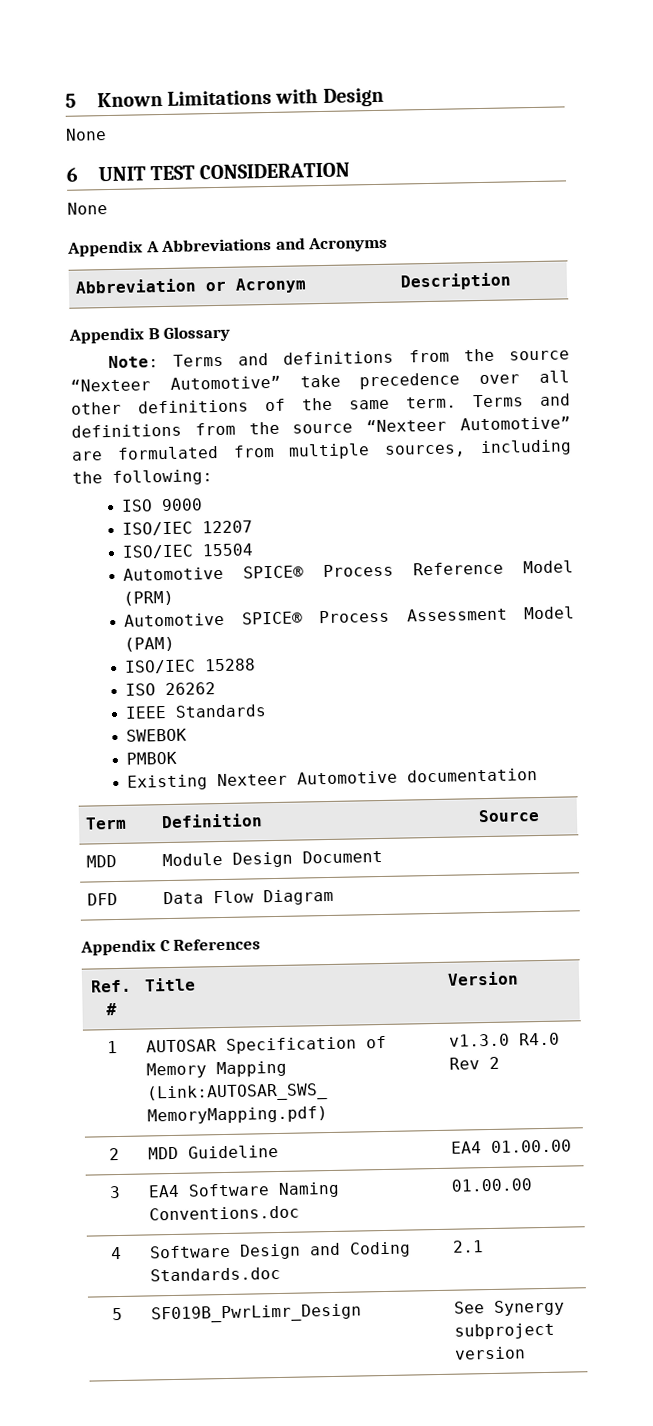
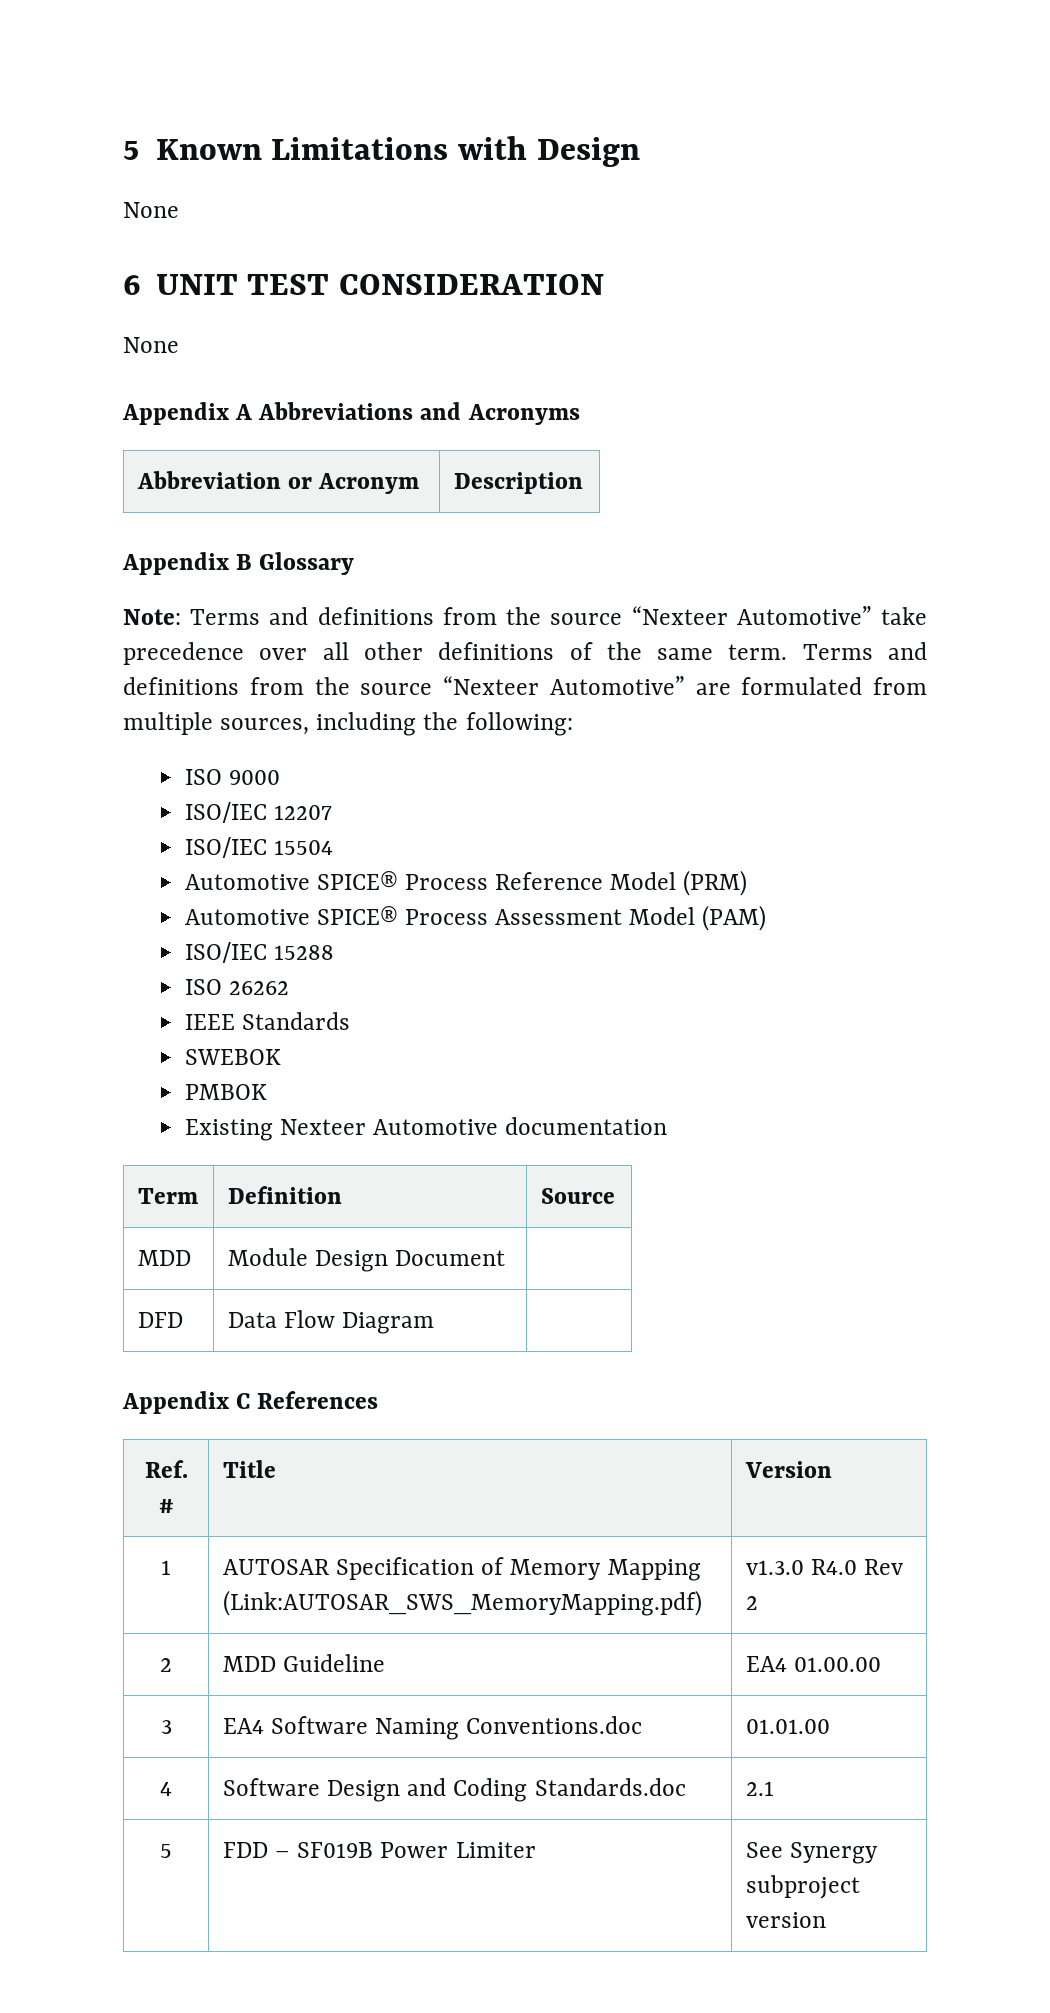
- 3 | EA4 Software Naming Conventions.doc | 01.00.00
+ 3 | EA4 Software Naming Conventions.doc | 01.01.00
- 5 | SF019B_PwrLimr_Design | See Synergy subproject version
+ 5 | FDD – SF019B Power Limiter | See Synergy subproject version

